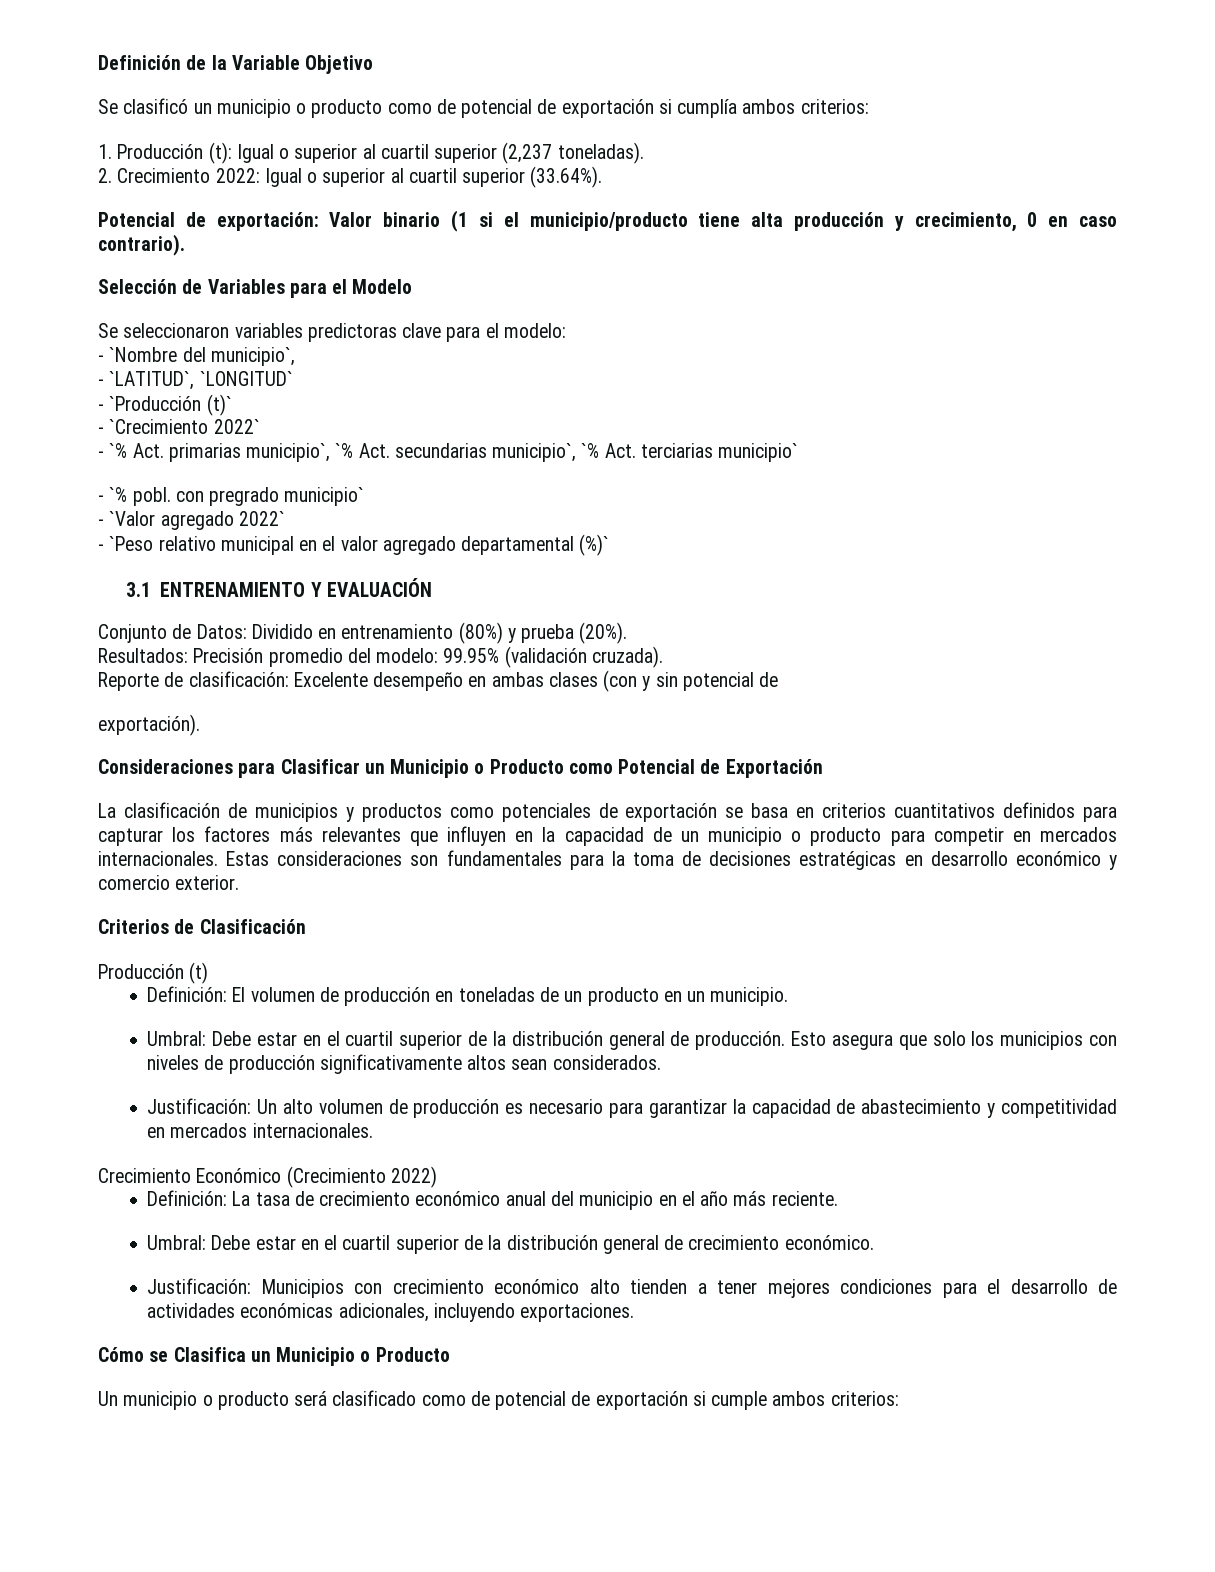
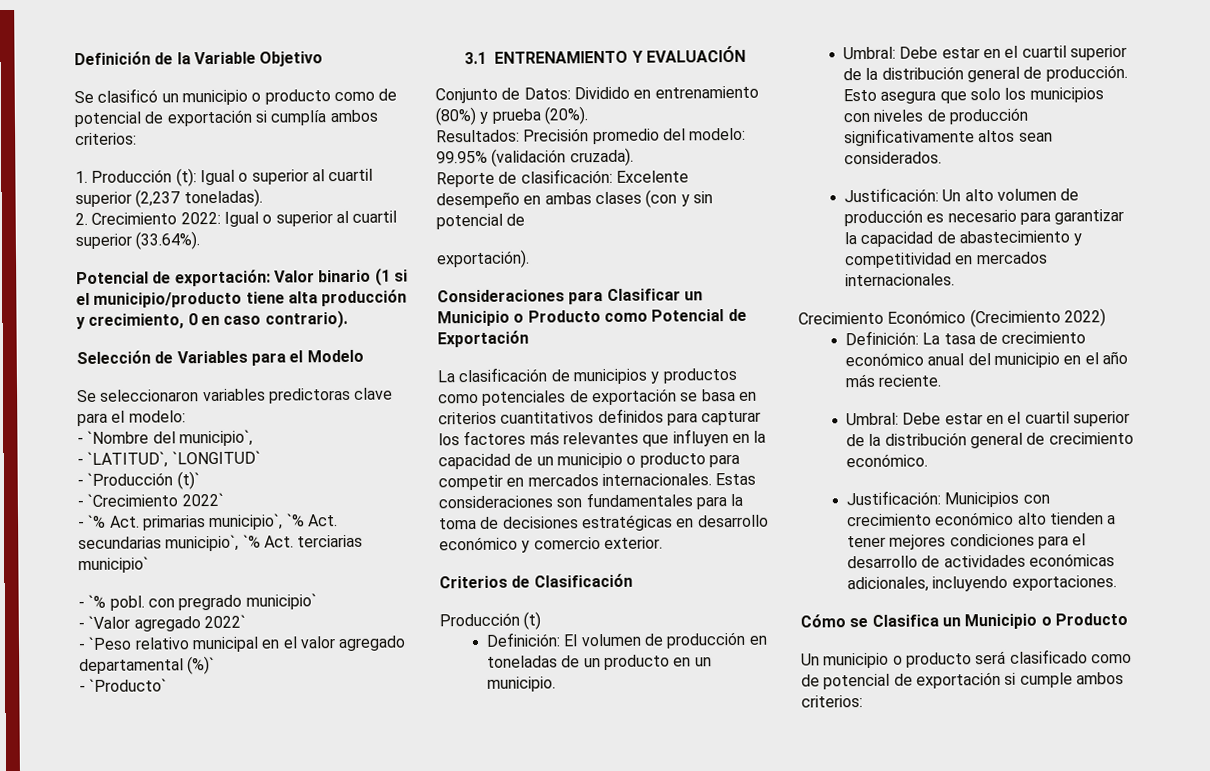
+ - `Producto`

